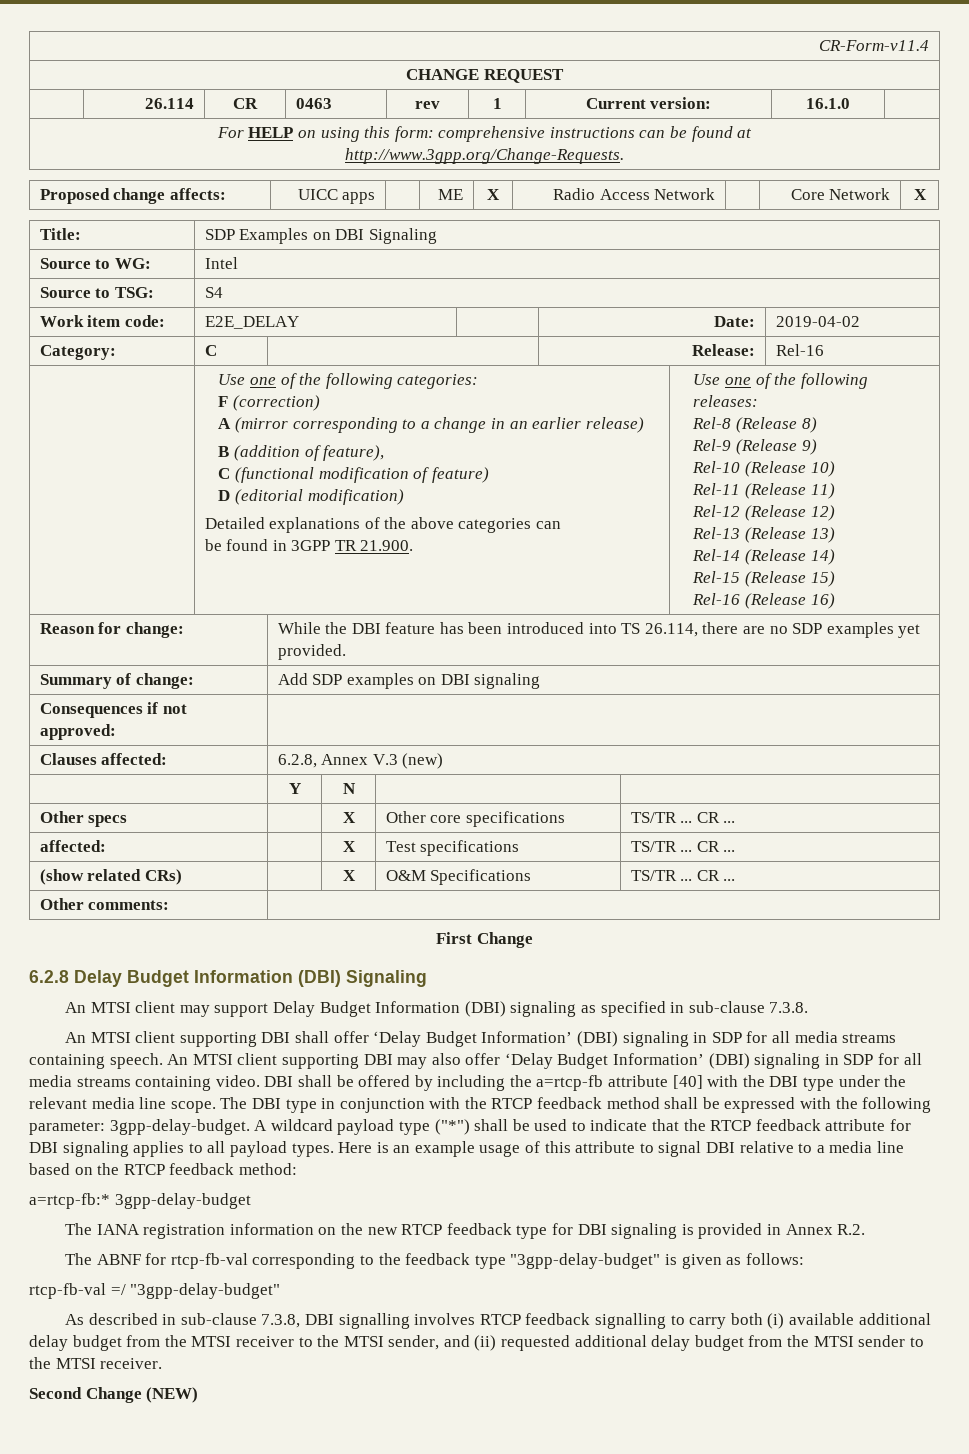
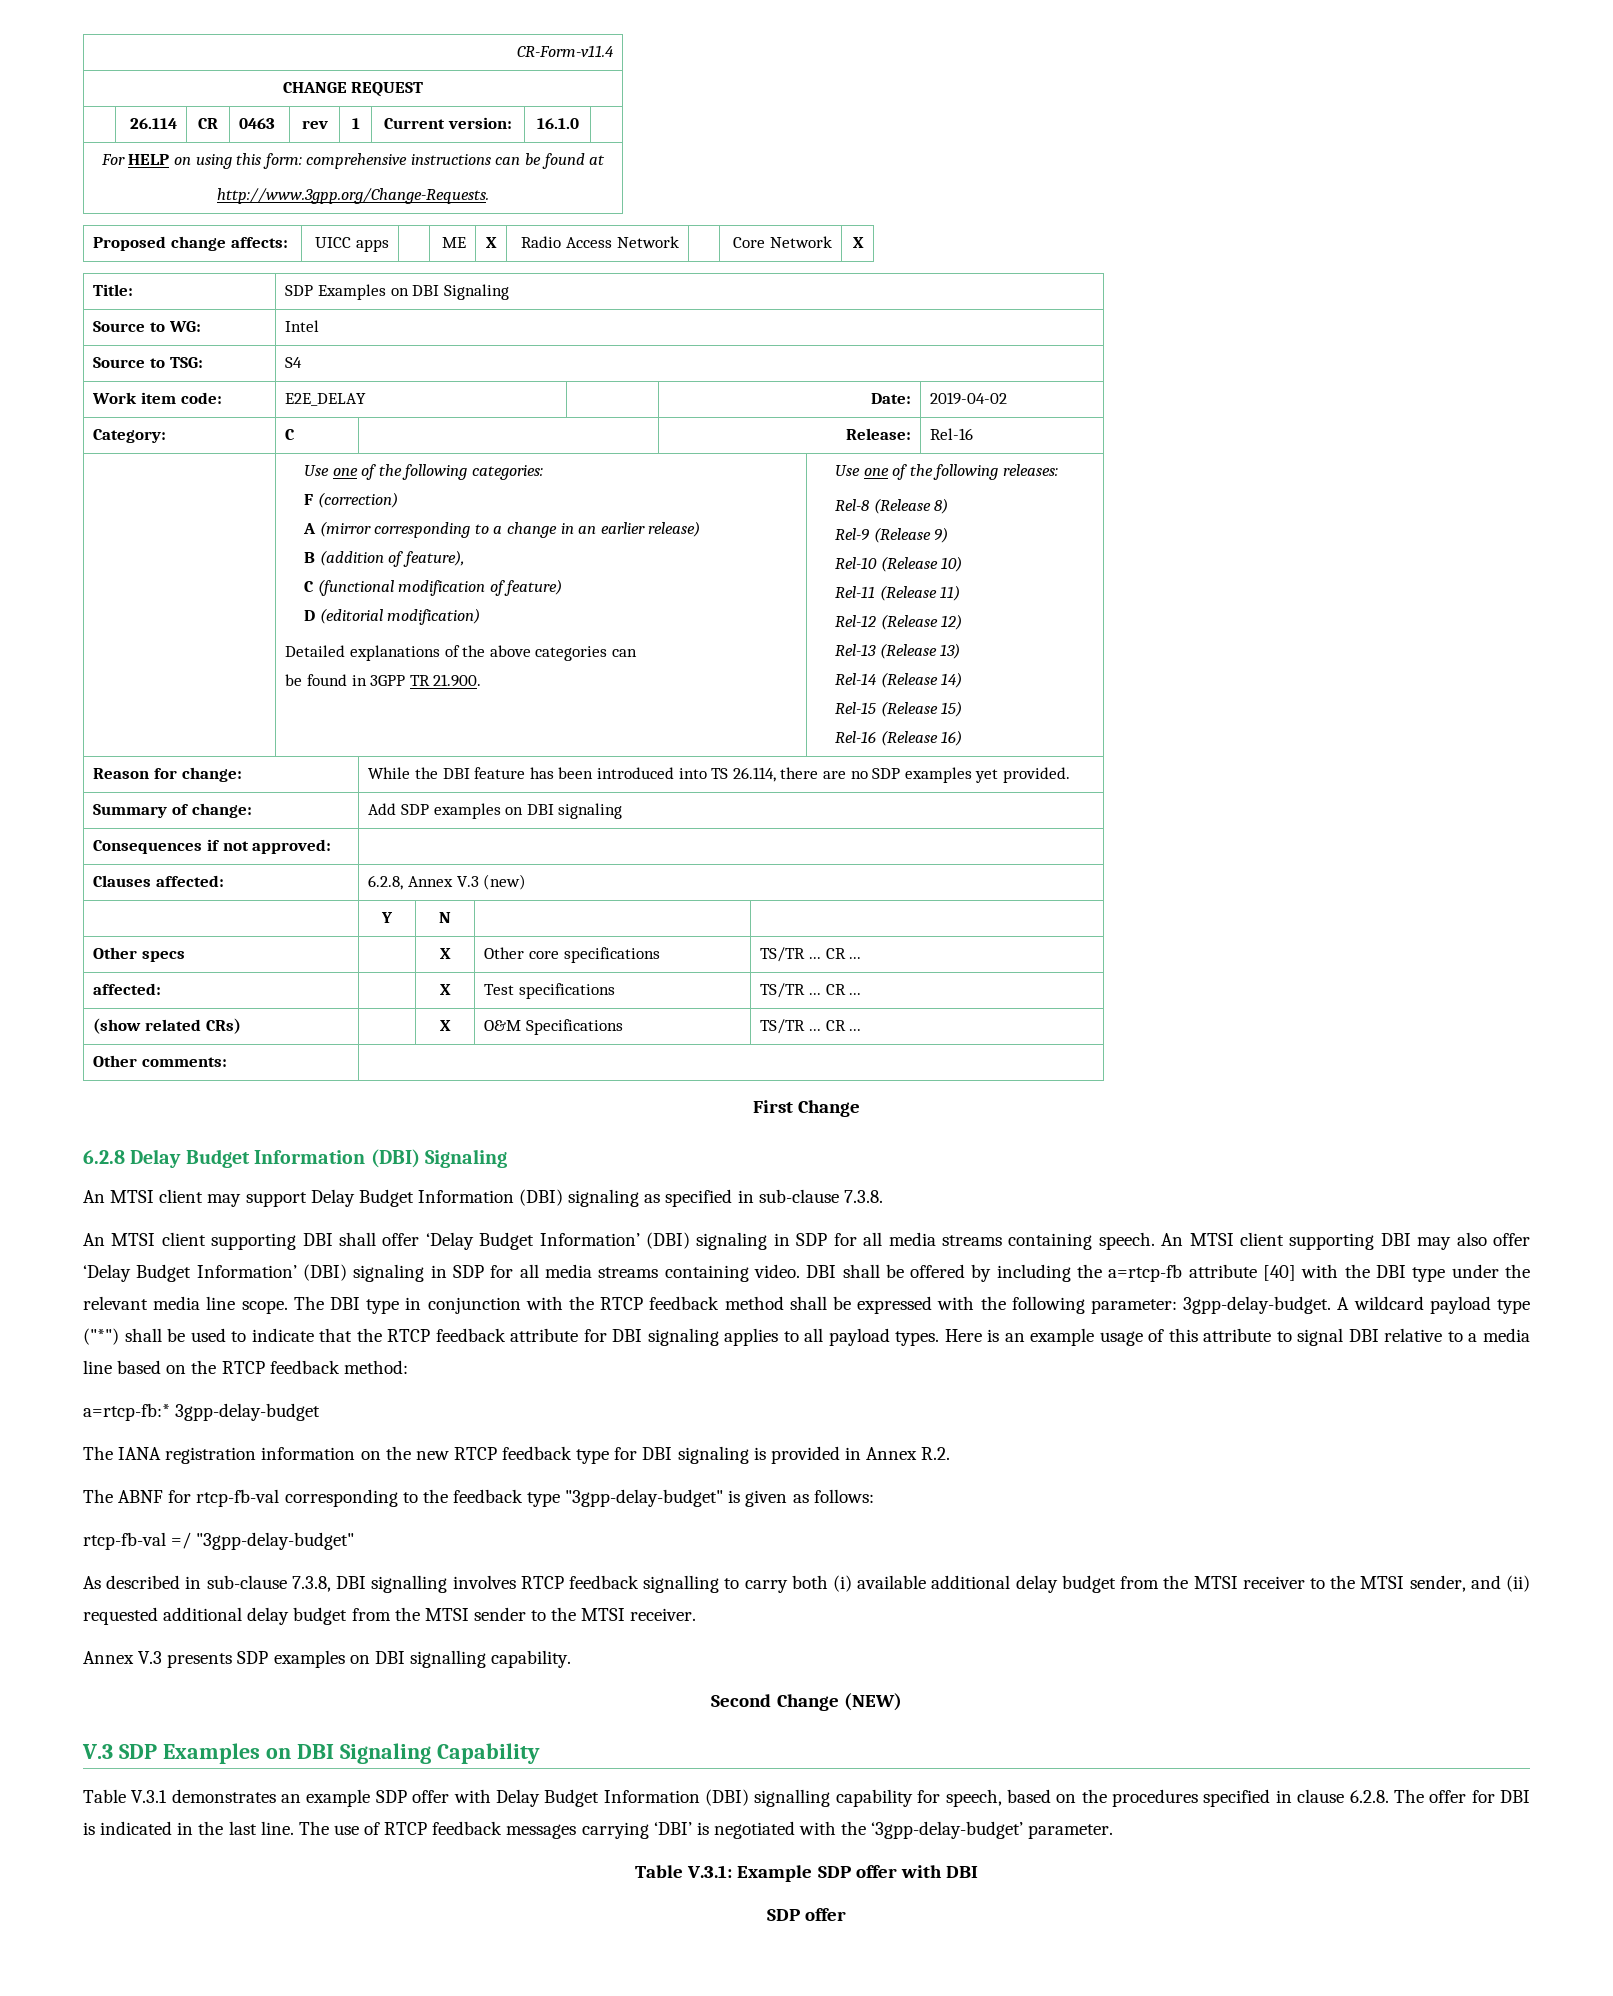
+ Annex V.3 presents SDP examples on DBI signalling capability.
  Second Change (NEW)
+ V.3 SDP Examples on DBI Signaling Capability
+ Table V.3.1 demonstrates an example SDP offer with Delay Budget Information (DBI) signalling capability for speech, based on the procedures specified in clause 6.2.8. The offer for DBI is indicated in the last line. The use of RTCP feedback messages carrying ‘DBI’ is negotiated with the ‘3gpp-delay-budget’ parameter.
+ Table V.3.1: Example SDP offer with DBI
+ SDP offer

